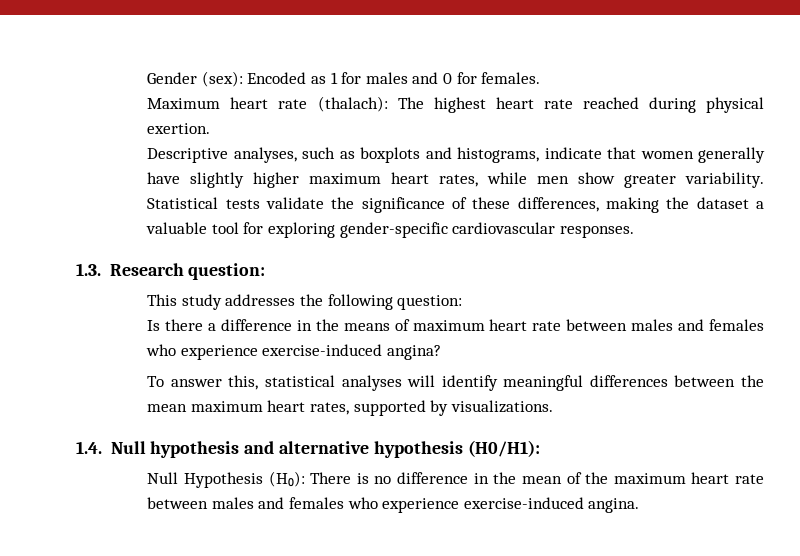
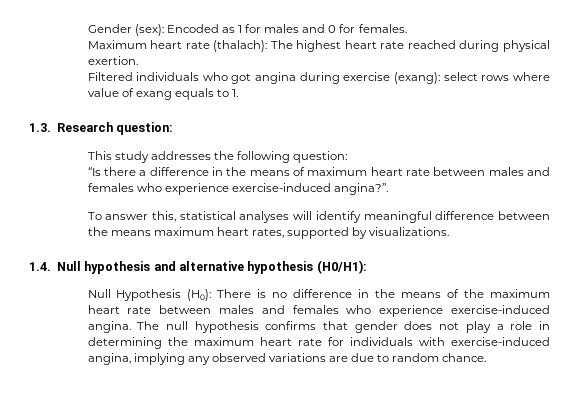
- Descriptive analyses, such as boxplots and histograms, indicate that women generally have slightly higher maximum heart rates, while men show greater variability. Statistical tests validate the significance of these differences, making the dataset a valuable tool for exploring gender-specific cardiovascular responses.
+ Filtered individuals who got angina during exercise (exang): select rows where value of exang equals to 1.
- Is there a difference in the means of maximum heart rate between males and females who experience exercise-induced angina?
+ “Is there a difference in the means of maximum heart rate between males and females who experience exercise-induced angina?”.
- To answer this, statistical analyses will identify meaningful differences between the mean maximum heart rates, supported by visualizations.
+ To answer this, statistical analyses will identify meaningful difference between the means maximum heart rates, supported by visualizations.
- Null Hypothesis (H₀): There is no difference in the mean of the maximum heart rate between males and females who experience exercise-induced angina.
+ Null Hypothesis (H₀): There is no difference in the means of the maximum heart rate between males and females who experience exercise-induced angina.
+ The null hypothesis confirms that gender does not play a role in determining the maximum heart rate for individuals with exercise-induced angina, implying any observed variations are due to random chance.

